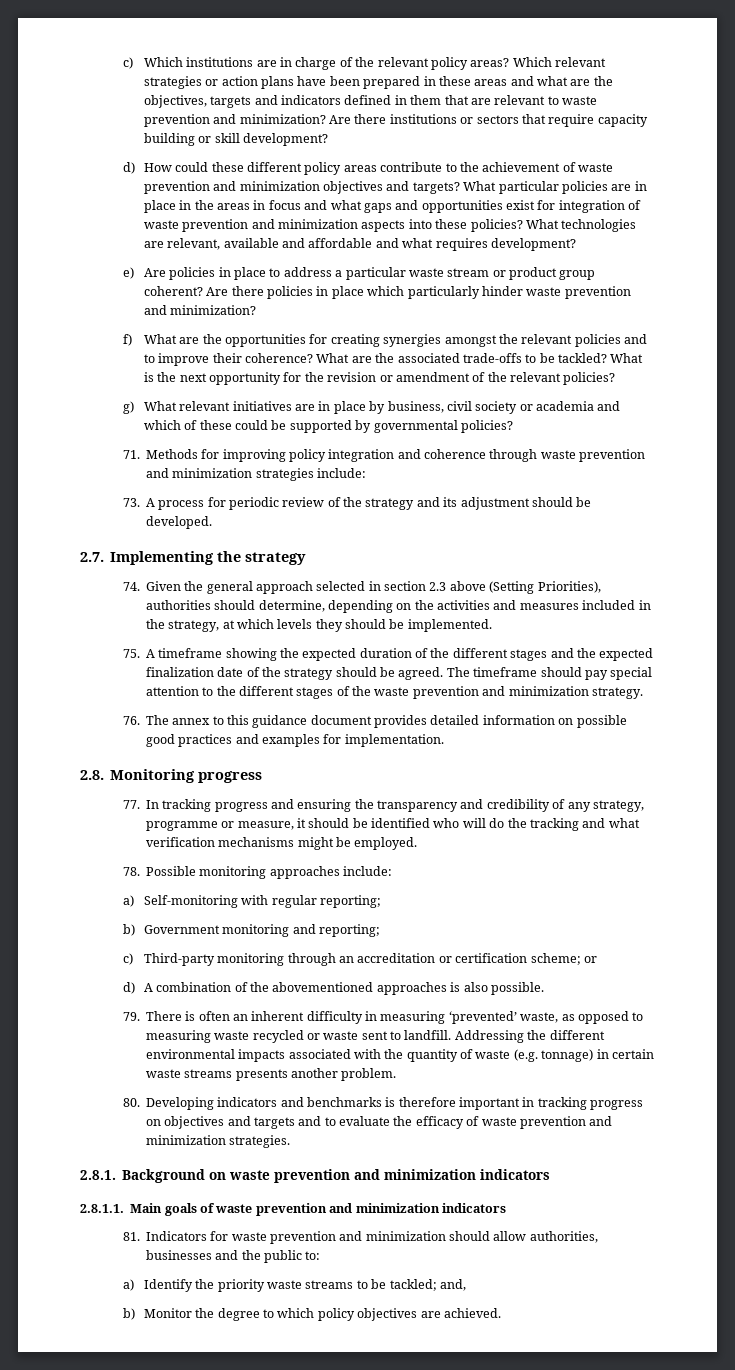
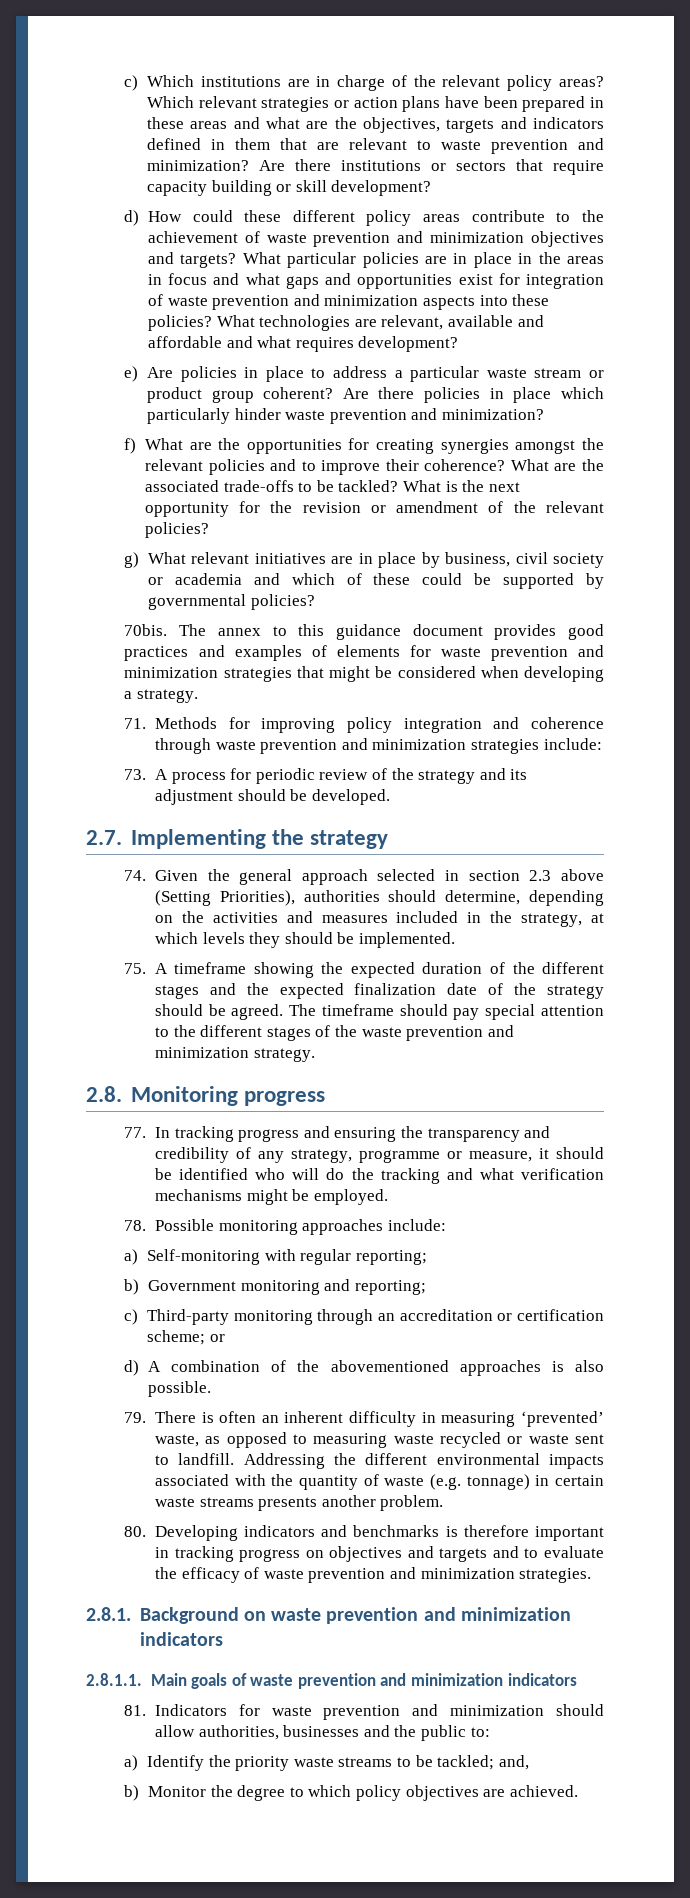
+ 70bis. The annex to this guidance document provides good practices and examples of elements for waste prevention and minimization strategies that might be considered when developing a strategy.
- 76. The annex to this guidance document provides detailed information on possible good practices and examples for implementation.

